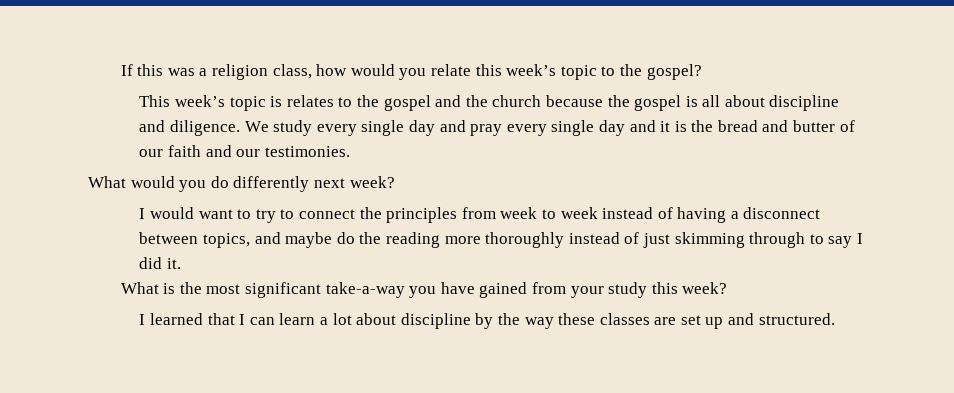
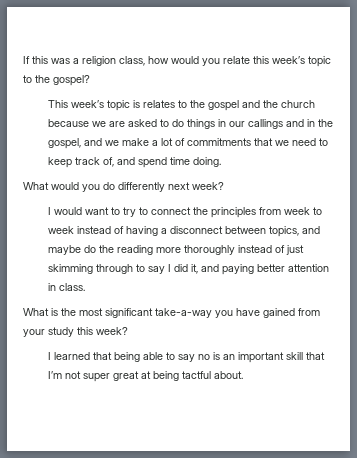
- This week’s topic is relates to the gospel and the church because the gospel is all about discipline and diligence. We study every single day and pray every single day and it is the bread and butter of our faith and our testimonies.
+ This week’s topic is relates to the gospel and the church because we are asked to do things in our callings and in the gospel, and we make a lot of commitments that we need to keep track of, and spend time doing.
- I would want to try to connect the principles from week to week instead of having a disconnect between topics, and maybe do the reading more thoroughly instead of just skimming through to say I did it.
+ I would want to try to connect the principles from week to week instead of having a disconnect between topics, and maybe do the reading more thoroughly instead of just skimming through to say I did it, and paying better attention in class.
- I learned that I can learn a lot about discipline by the way these classes are set up and structured.
+ I learned that being able to say no is an important skill that I’m not super great at being tactful about.

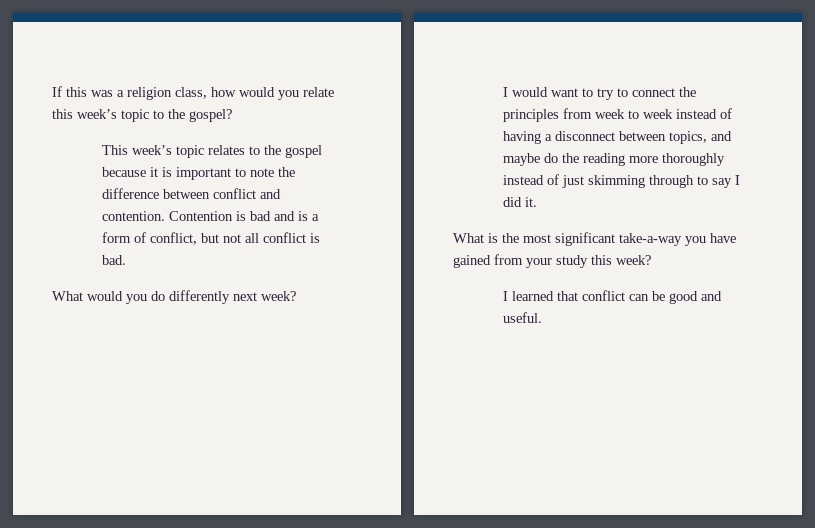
- This week’s topic is relates to the gospel and the church because we are asked to do things in our callings and in the gospel, and we make a lot of commitments that we need to keep track of, and spend time doing.
+ This week’s topic relates to the gospel because it is important to note the difference between conflict and contention. Contention is bad and is a form of conflict, but not all conflict is bad.
- I would want to try to connect the principles from week to week instead of having a disconnect between topics, and maybe do the reading more thoroughly instead of just skimming through to say I did it, and paying better attention in class.
+ I would want to try to connect the principles from week to week instead of having a disconnect between topics, and maybe do the reading more thoroughly instead of just skimming through to say I did it.
- I learned that being able to say no is an important skill that I’m not super great at being tactful about.
+ I learned that conflict can be good and useful.

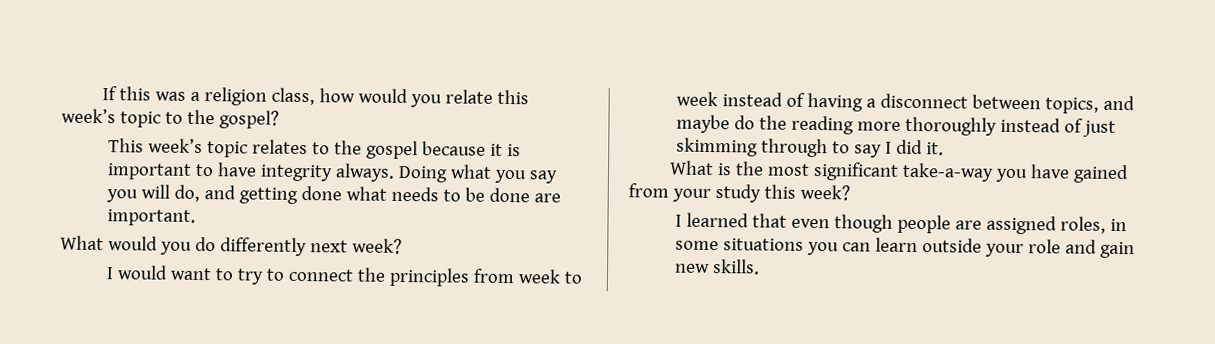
- This week’s topic relates to the gospel because it is important to note the difference between conflict and contention. Contention is bad and is a form of conflict, but not all conflict is bad.
+ This week’s topic relates to the gospel because it is important to have integrity always. Doing what you say you will do, and getting done what needs to be done are important.
- I learned that conflict can be good and useful.
+ I learned that even though people are assigned roles, in some situations you can learn outside your role and gain new skills.

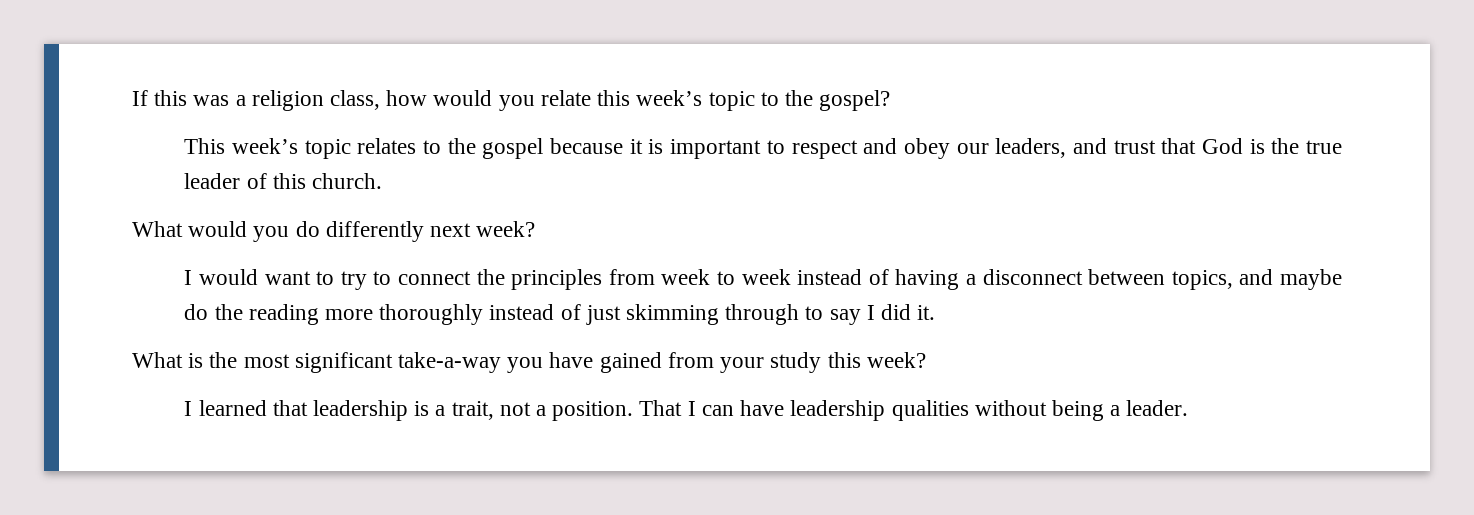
- This week’s topic relates to the gospel because it is important to have integrity always. Doing what you say you will do, and getting done what needs to be done are important.
+ This week’s topic relates to the gospel because it is important to respect and obey our leaders, and trust that God is the true leader of this church.
- I learned that even though people are assigned roles, in some situations you can learn outside your role and gain new skills.
+ I learned that leadership is a trait, not a position. That I can have leadership qualities without being a leader.

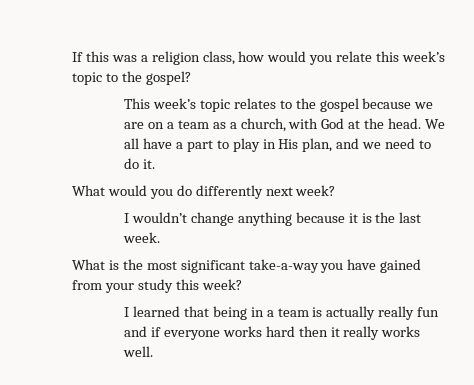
- This week’s topic relates to the gospel because it is important to respect and obey our leaders, and trust that God is the true leader of this church.
+ This week’s topic relates to the gospel because we are on a team as a church, with God at the head. We all have a part to play in His plan, and we need to do it.
- I would want to try to connect the principles from week to week instead of having a disconnect between topics, and maybe do the reading more thoroughly instead of just skimming through to say I did it.
+ I wouldn’t change anything because it is the last week.
- I learned that leadership is a trait, not a position. That I can have leadership qualities without being a leader.
+ I learned that being in a team is actually really fun and if everyone works hard then it really works well.

